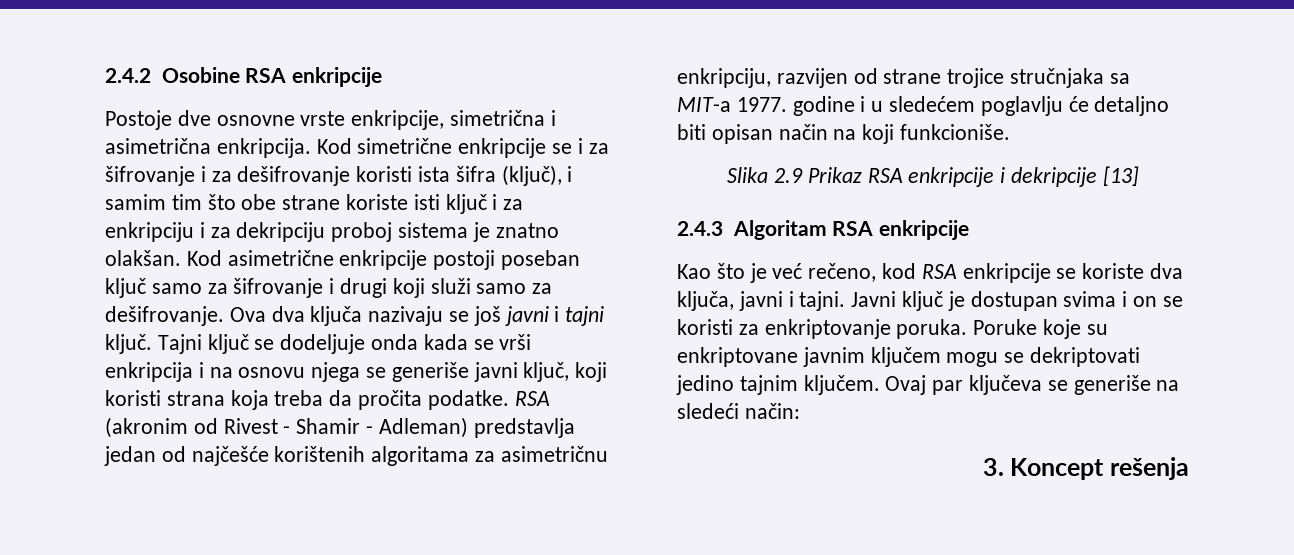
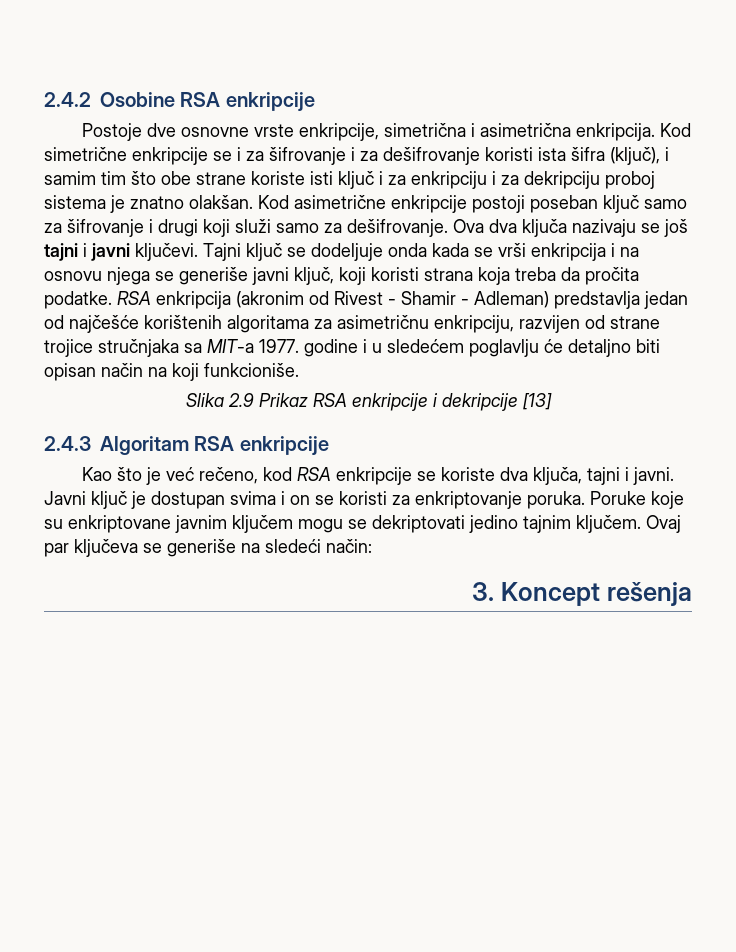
- Ova dva ključa nazivaju se još javni i tajni ključ.
+ Ova dva ključa nazivaju se još tajni i javni ključevi.
- RSA (akronim od Rivest - Shamir - Adleman) predstavlja jedan od najčešće korištenih algoritama za asimetričnu enkripciju, razvijen od strane trojice stručnjaka sa MIT-a 1977. godine i u sledećem poglavlju će detaljno biti opisan način na koji funkcioniše.
+ RSA enkripcija (akronim od Rivest - Shamir - Adleman) predstavlja jedan od najčešće korištenih algoritama za asimetričnu enkripciju, razvijen od strane trojice stručnjaka sa MIT-a 1977. godine i u sledećem poglavlju će detaljno biti opisan način na koji funkcioniše.
- Kao što je već rečeno, kod RSA enkripcije se koriste dva ključa, javni i tajni.
+ Kao što je već rečeno, kod RSA enkripcije se koriste dva ključa, tajni i javni.

